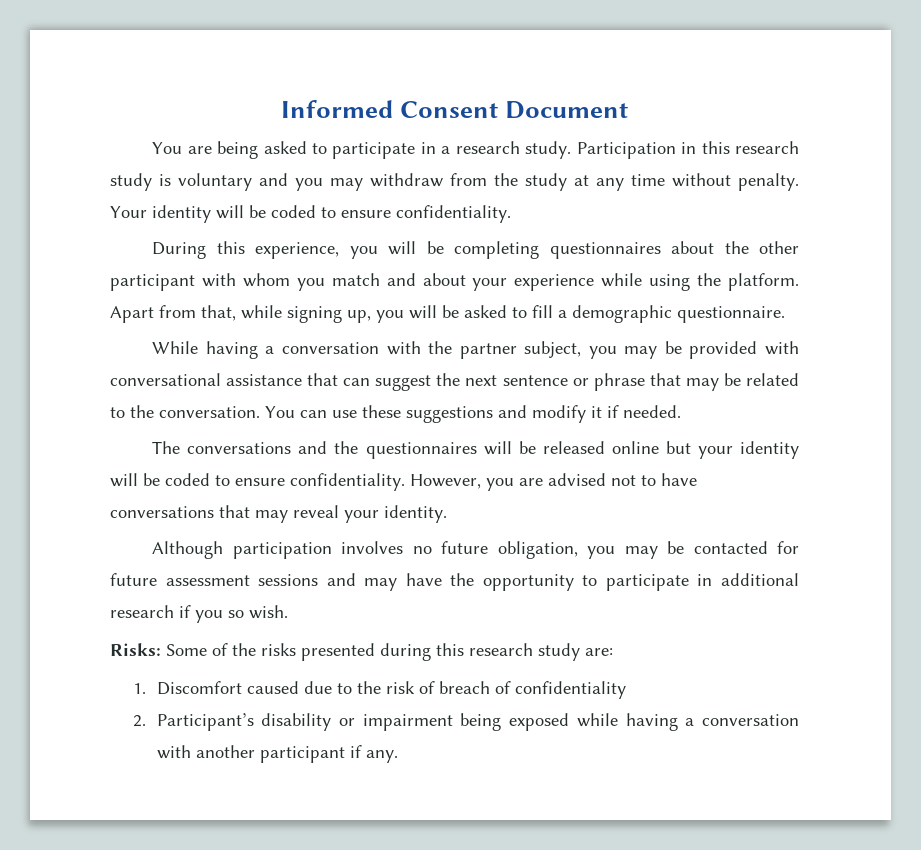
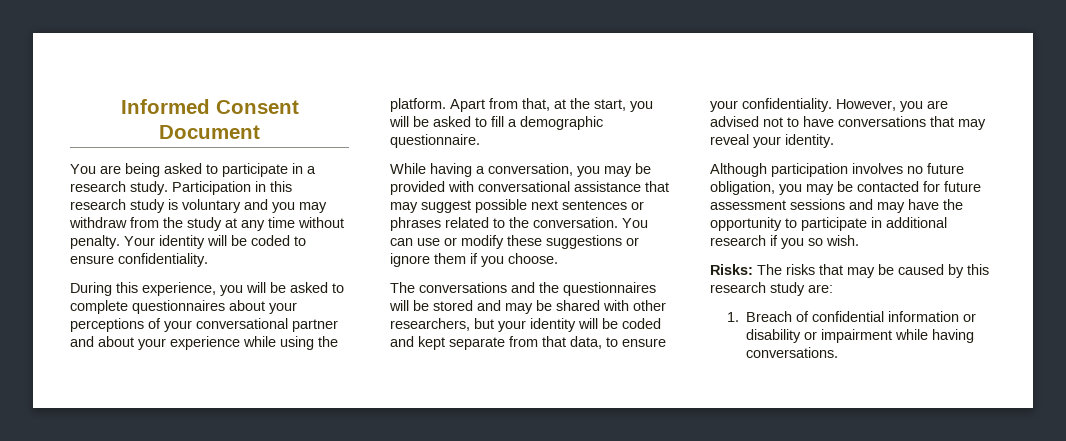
- During this experience, you will be completing questionnaires about the other participant with whom you match and about your experience while using the platform.
+ During this experience, you will be asked to complete questionnaires about your perceptions of your conversational partner and about your experience while using the platform.
- Apart from that, while signing up, you will be asked to fill a demographic questionnaire.
+ Apart from that, at the start, you will be asked to fill a demographic questionnaire.
- While having a conversation with the partner subject, you may be provided with conversational assistance that can suggest the next sentence or phrase that may be related to the conversation.
+ While having a conversation, you may be provided with conversational assistance that may suggest possible next sentences or phrases related to the conversation.
- You can use these suggestions and modify it if needed.
+ You can use or modify these suggestions or ignore them if you choose.
- The conversations and the questionnaires will be released online but your identity will be coded to ensure confidentiality.
+ The conversations and the questionnaires will be stored and may be shared with other researchers, but your identity will be coded and kept separate from that data, to ensure your confidentiality.
- Risks: Some of the risks presented during this research study are:
+ Risks: The risks that may be caused by this research study are:
- 1. Discomfort caused due to the risk of breach of confidentiality
- 2. Participant’s disability or impairment being exposed while having a conversation with another participant if any.
+ 1. Breach of confidential information or disability or impairment while having conversations.

